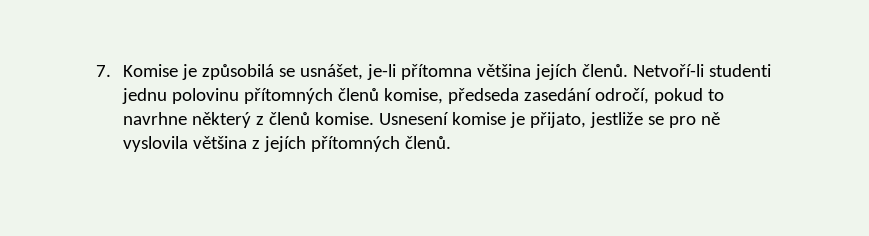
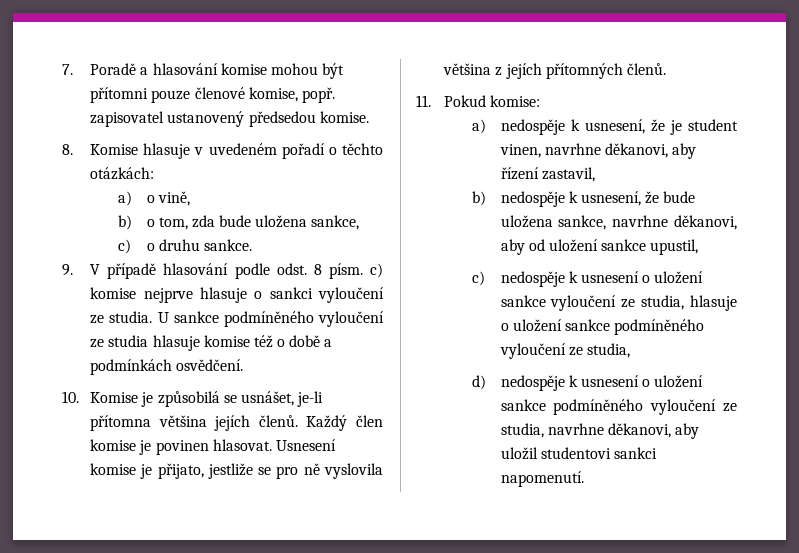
- 7. Komise je způsobilá se usnášet, je-li přítomna většina jejích členů.
+ 7. Poradě a hlasování komise mohou být přítomni pouze členové komise, popř. zapisovatel ustanovený předsedou komise.
+ 8. Komise hlasuje v uvedeném pořadí o těchto otázkách:
+ a) o vině,
+ b) o tom, zda bude uložena sankce,
+ c) o druhu sankce.
+ 9. V případě hlasování podle odst. 8 písm. c) komise nejprve hlasuje o sankci vyloučení ze studia. U sankce podmíněného vyloučení ze studia hlasuje komise též o době a podmínkách osvědčení.
+ 10. Komise je způsobilá se usnášet, je-li přítomna většina jejích členů.
- Netvoří-li studenti jednu polovinu přítomných členů komise, předseda zasedání odročí, pokud to navrhne některý z členů komise.
+ Každý člen komise je povinen hlasovat.
+ 11. Pokud komise:
+ a) nedospěje k usnesení, že je student vinen, navrhne děkanovi, aby řízení zastavil,
+ b) nedospěje k usnesení, že bude uložena sankce, navrhne děkanovi, aby od uložení sankce upustil,
+ c) nedospěje k usnesení o uložení sankce vyloučení ze studia, hlasuje o uložení sankce podmíněného vyloučení ze studia,
+ d) nedospěje k usnesení o uložení sankce podmíněného vyloučení ze studia, navrhne děkanovi, aby uložil studentovi sankci napomenutí.

